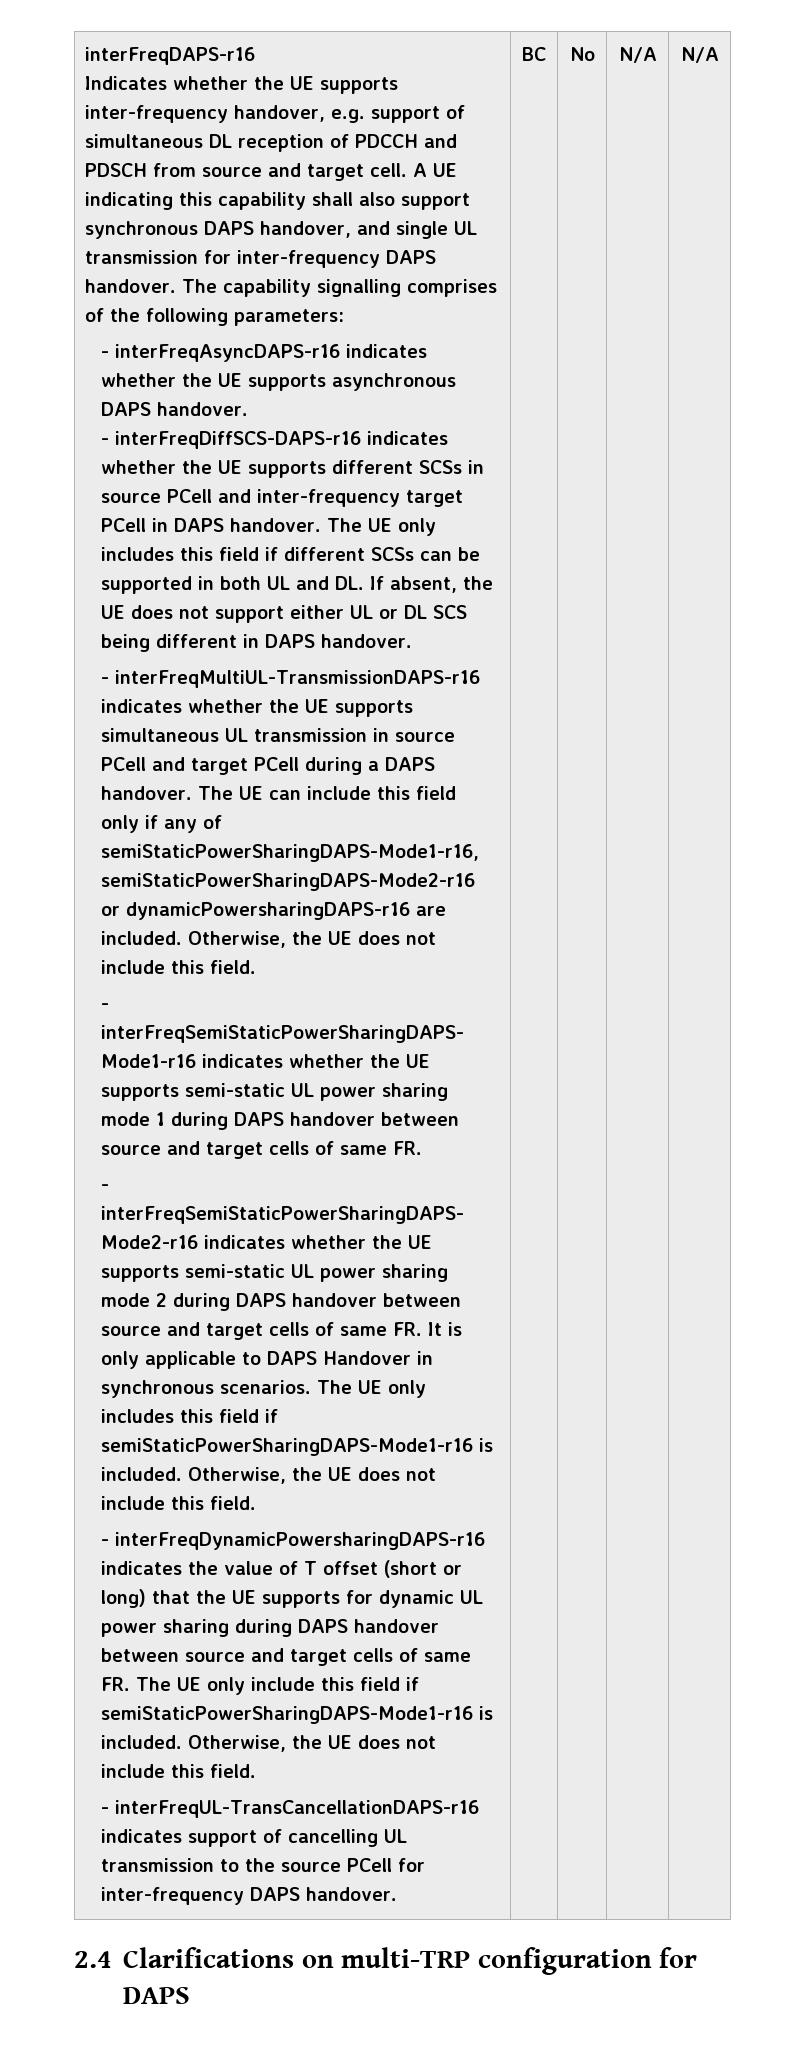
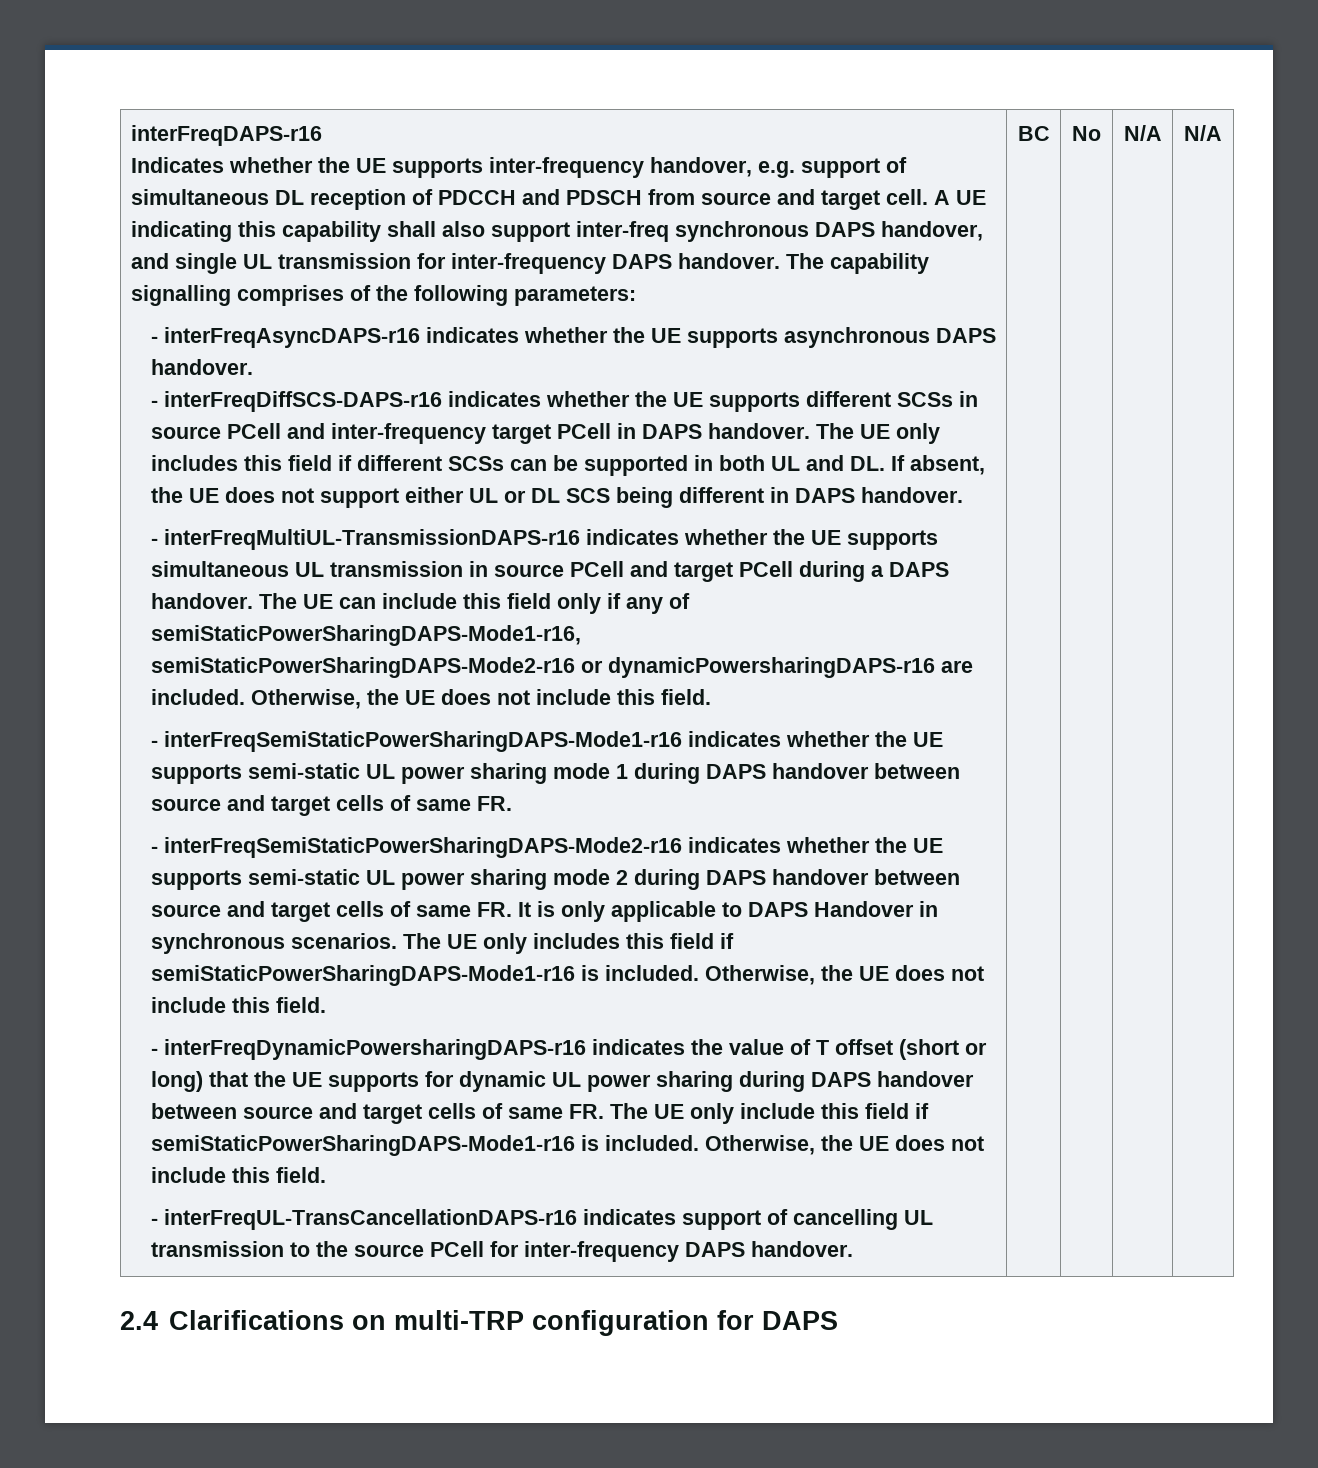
- A UE indicating this capability shall also support synchronous DAPS handover, and single UL transmission for inter-frequency DAPS handover.
+ A UE indicating this capability shall also support inter-freq synchronous DAPS handover, and single UL transmission for inter-frequency DAPS handover.

